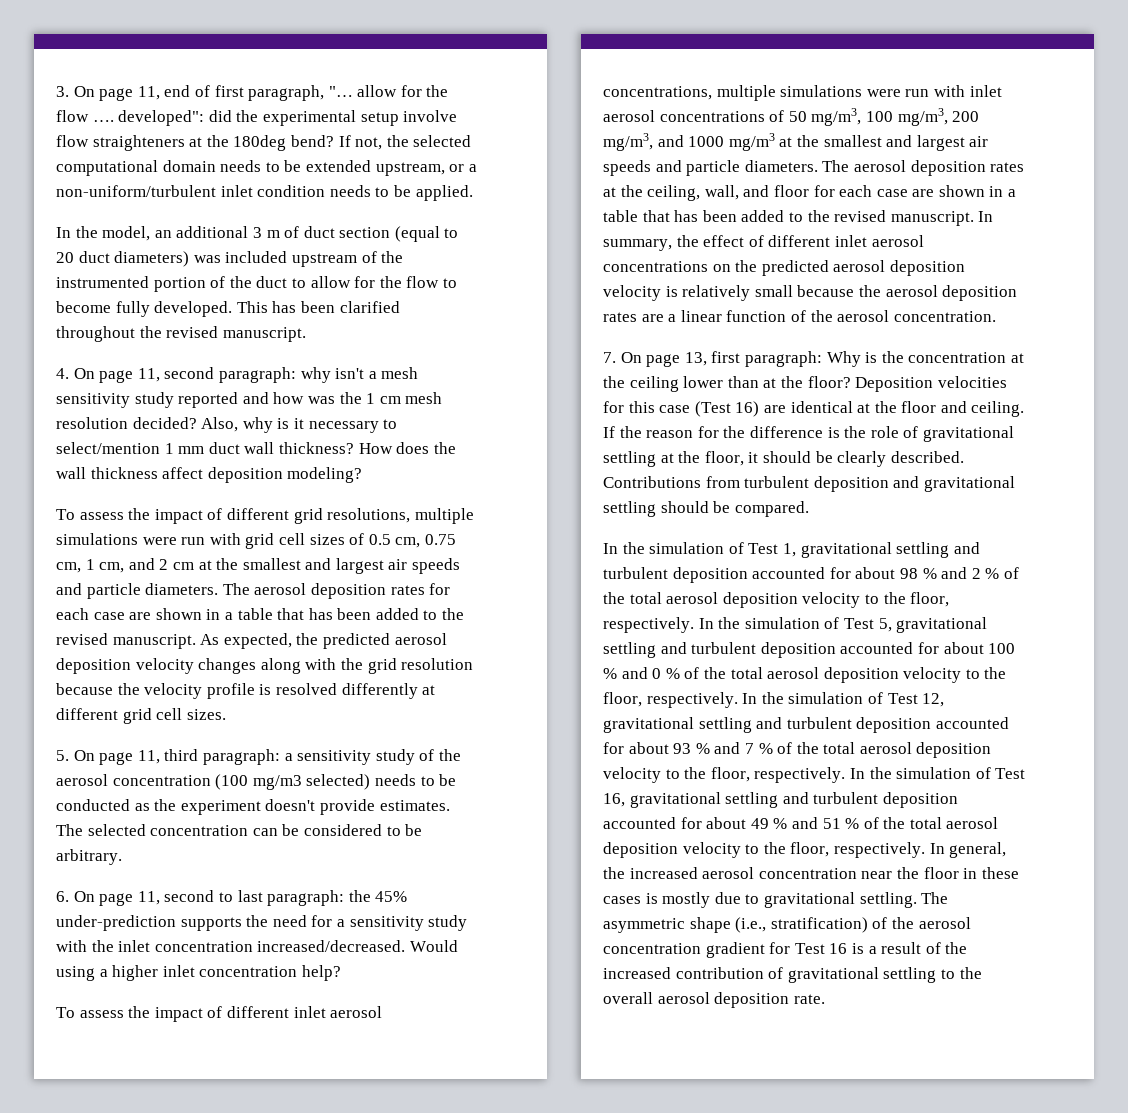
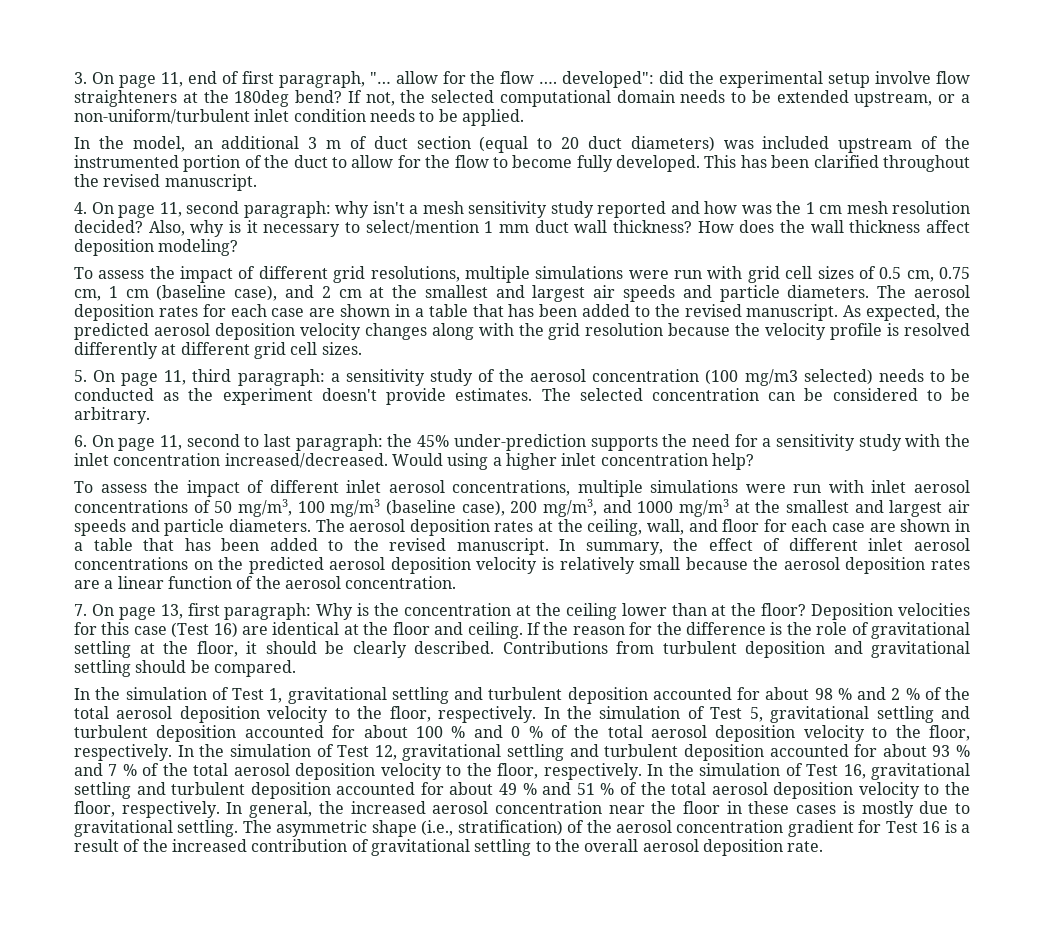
- To assess the impact of different grid resolutions, multiple simulations were run with grid cell sizes of 0.5 cm, 0.75 cm, 1 cm, and 2 cm at the smallest and largest air speeds and particle diameters.
+ To assess the impact of different grid resolutions, multiple simulations were run with grid cell sizes of 0.5 cm, 0.75 cm, 1 cm (baseline case), and 2 cm at the smallest and largest air speeds and particle diameters.
- To assess the impact of different inlet aerosol concentrations, multiple simulations were run with inlet aerosol concentrations of 50 mg/m3, 100 mg/m3, 200 mg/m3, and 1000 mg/m3 at the smallest and largest air speeds and particle diameters.
+ To assess the impact of different inlet aerosol concentrations, multiple simulations were run with inlet aerosol concentrations of 50 mg/m3, 100 mg/m3 (baseline case), 200 mg/m3, and 1000 mg/m3 at the smallest and largest air speeds and particle diameters.

